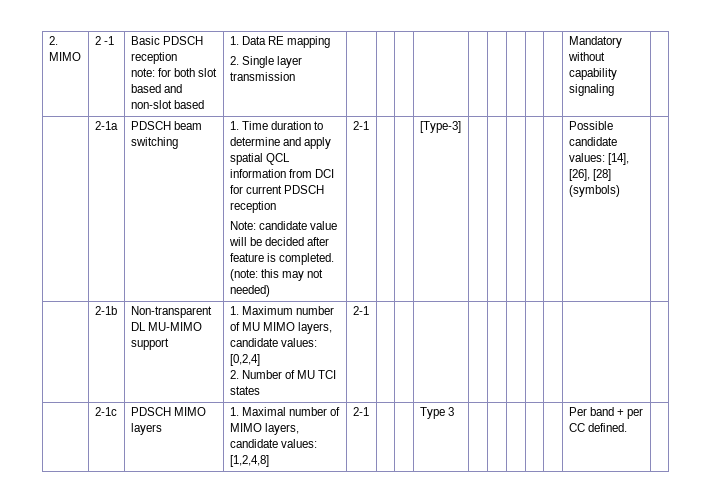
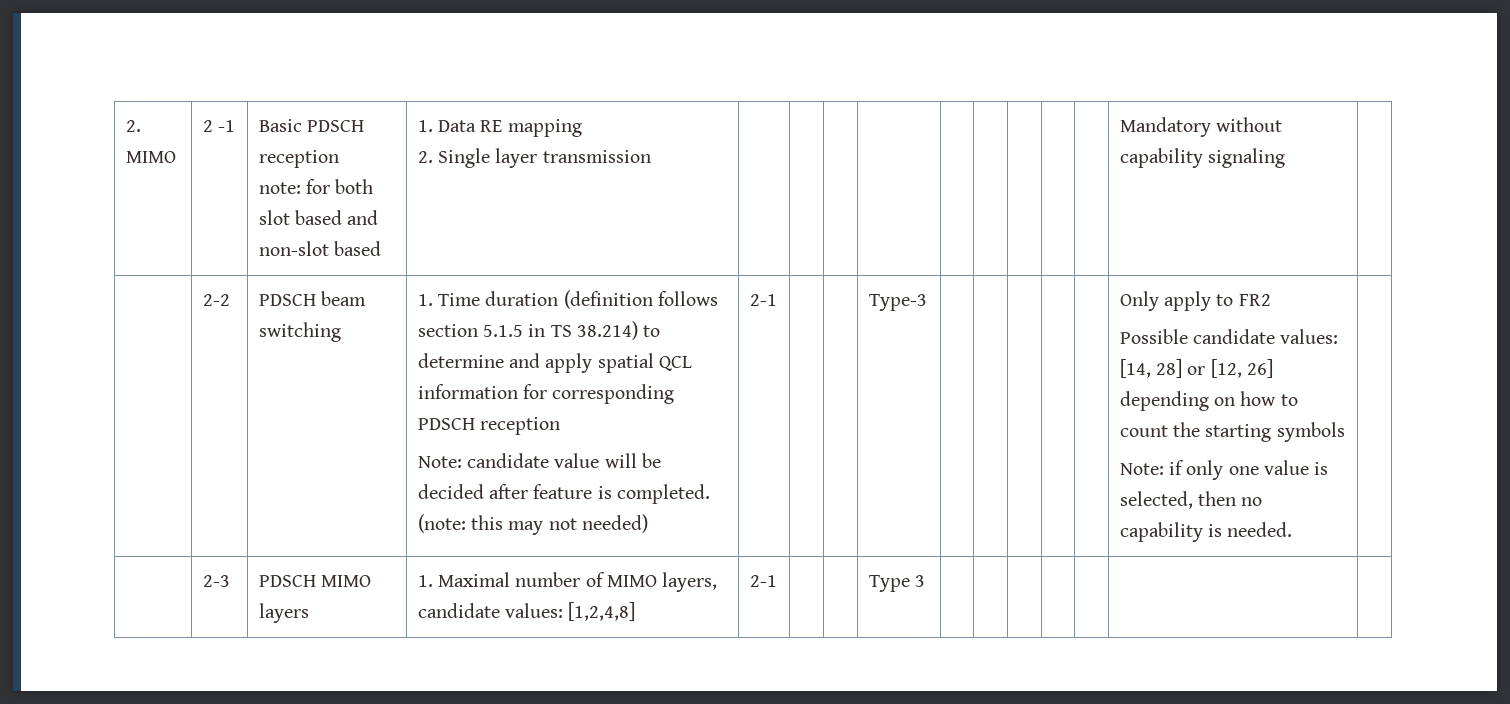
- 2-1a
+ 2-2
- 1. Time duration to determine and apply spatial QCL information from DCI for current PDSCH reception
+ 1. Time duration (definition follows section 5.1.5 in TS 38.214) to determine and apply spatial QCL information for corresponding PDSCH reception
- [Type-3] | | | | | | Possible candidate values: [14], [26], [28] (symbols) |
- | 2-1b | Non-transparent DL MU-MIMO support | 1. Maximum number of MU MIMO layers, candidate values: [0,2,4]
- 2. Number of MU TCI states | 2-1 | | | | | | | | | |
- | 2-1c | PDSCH MIMO layers | 1. Maximal number of MIMO layers, candidate values: [1,2,4,8] | 2-1 | | | Type 3 | | | | | | Per band + per CC defined. |
+ Type-3 | | | | | | Only apply to FR2
+ Possible candidate values: [14, 28] or [12, 26] depending on how to count the starting symbols
+ Note: if only one value is selected, then no capability is needed. |
+ | 2-3 | PDSCH MIMO layers | 1. Maximal number of MIMO layers, candidate values: [1,2,4,8] | 2-1 | | | Type 3 | | | | | | |

